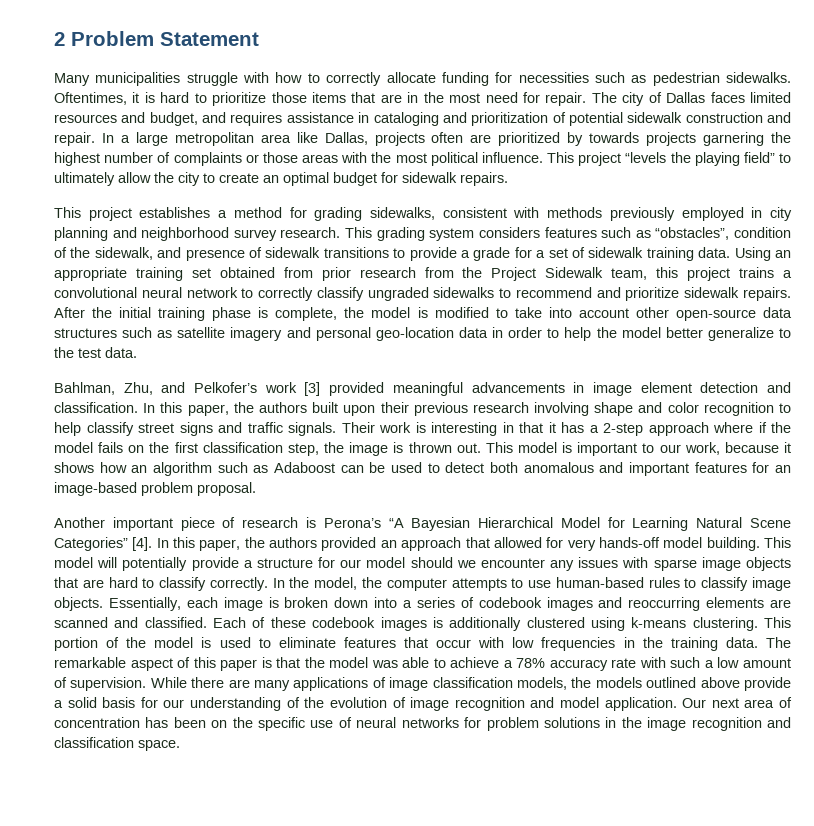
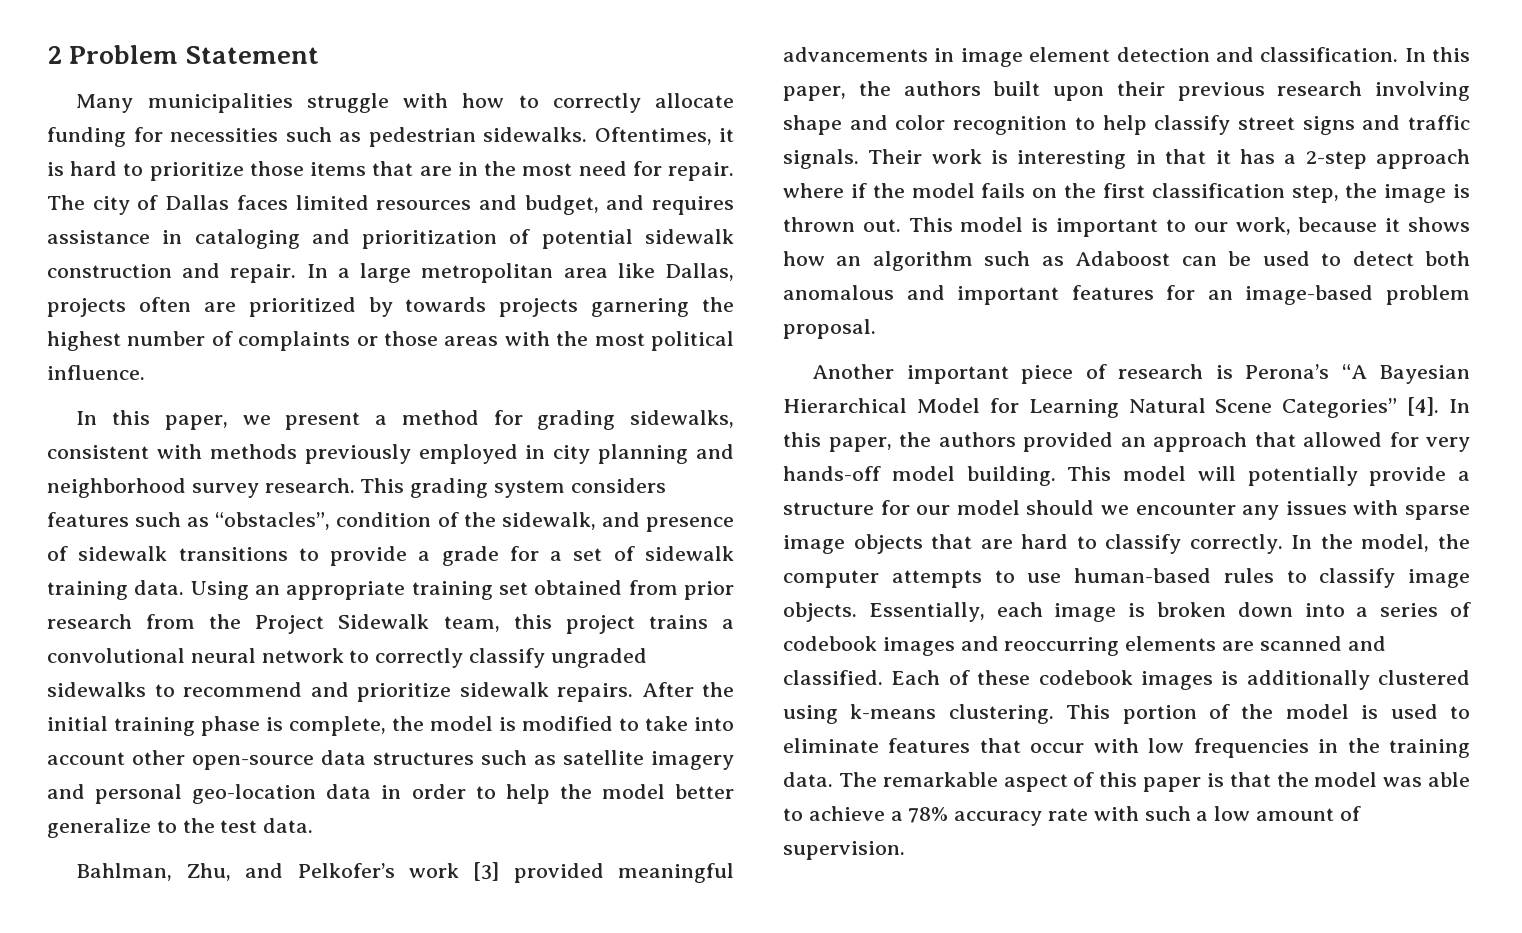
- In a large metropolitan area like Dallas, projects often are prioritized by towards projects garnering the highest number of complaints or those areas with the most political influence. This project “levels the playing field” to ultimately allow the city to create an optimal budget for sidewalk repairs.
- This project establishes a method for grading sidewalks, consistent with methods previously employed in city planning and neighborhood survey research.
+ In a large metropolitan area like Dallas, projects often are prioritized by towards projects garnering the highest number of complaints or those areas with the most political influence.
+ In this paper, we present a method for grading sidewalks, consistent with methods previously employed in city planning and neighborhood survey research.
- While there are many applications of image classification models, the models outlined above provide a solid basis for our understanding of the evolution of image recognition and model application. Our next area of concentration has been on the specific use of neural networks for problem solutions in the image recognition and classification space.

